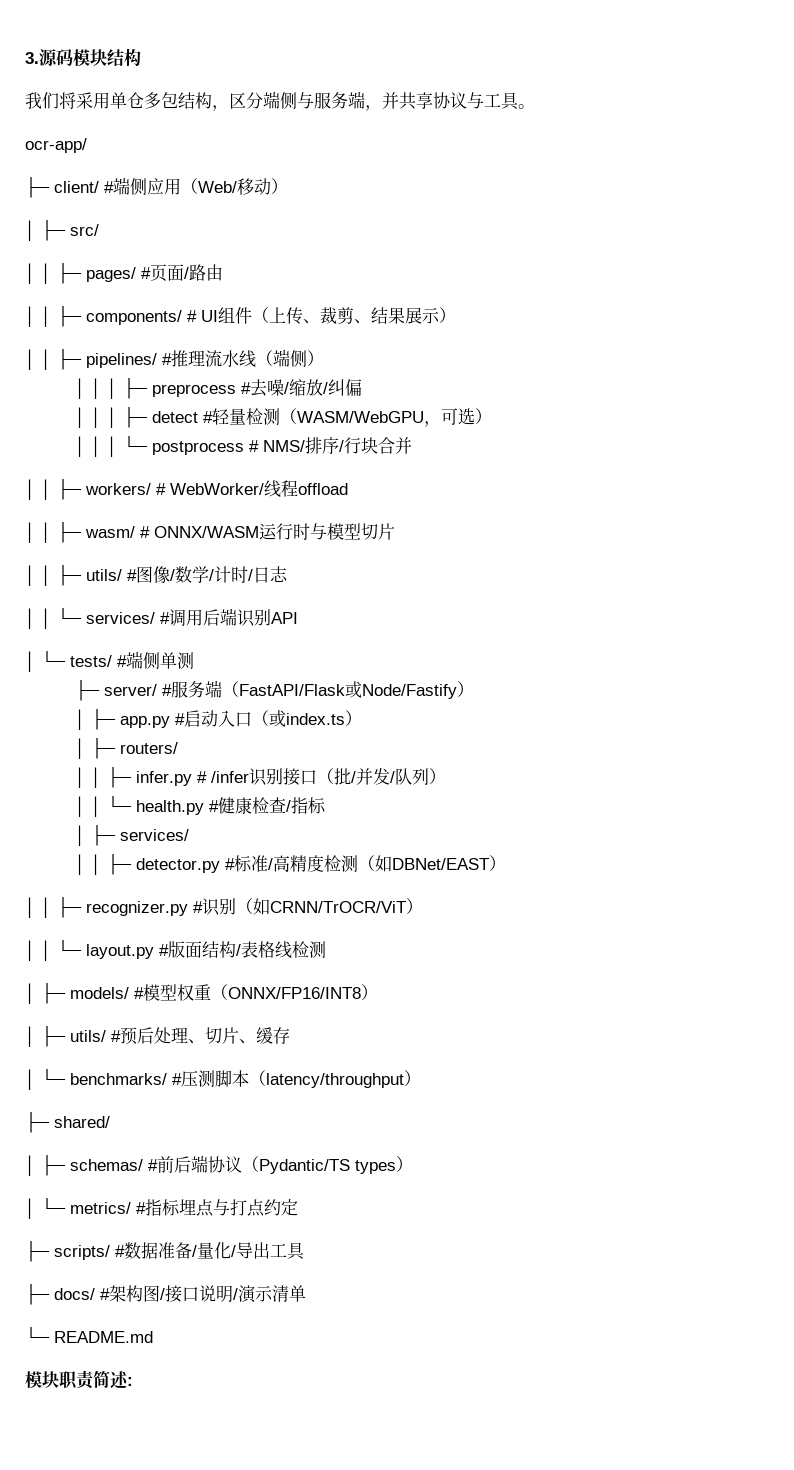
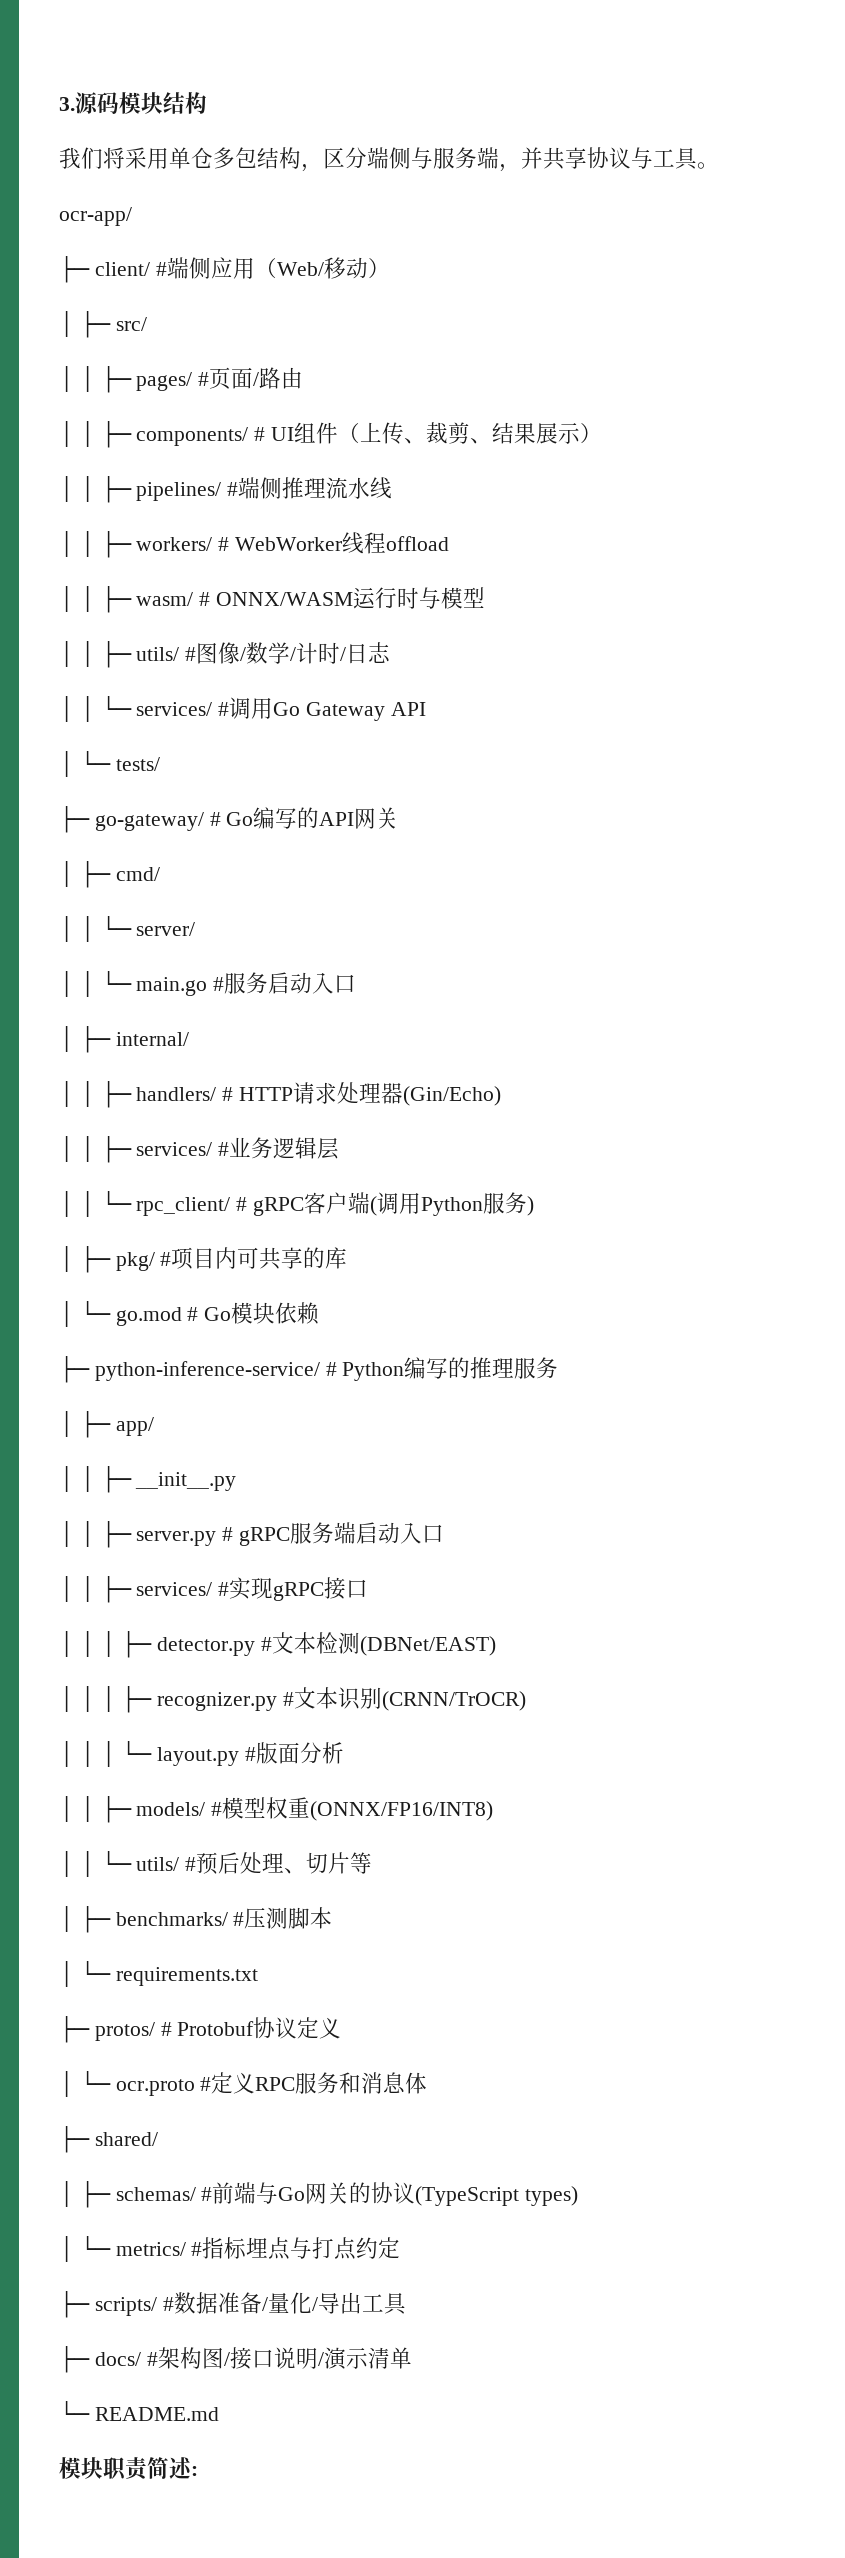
- │ │ ├─ pipelines/ #推理流水线（端侧）
- │ │ │ ├─ preprocess #去噪/缩放/纠偏
- │ │ │ ├─ detect #轻量检测（WASM/WebGPU，可选）
- │ │ │ └─ postprocess # NMS/排序/行块合并
+ │ │ ├─ pipelines/ #端侧推理流水线
- │ │ ├─ workers/ # WebWorker/线程offload
+ │ │ ├─ workers/ # WebWorker线程offload
- │ │ ├─ wasm/ # ONNX/WASM运行时与模型切片
+ │ │ ├─ wasm/ # ONNX/WASM运行时与模型
- │ │ └─ services/ #调用后端识别API
+ │ │ └─ services/ #调用Go Gateway API
- │ └─ tests/ #端侧单测
- ├─ server/ #服务端（FastAPI/Flask或Node/Fastify）
- │ ├─ app.py #启动入口（或index.ts）
- │ ├─ routers/
- │ │ ├─ infer.py # /infer识别接口（批/并发/队列）
- │ │ └─ health.py #健康检查/指标
- │ ├─ services/
- │ │ ├─ detector.py #标准/高精度检测（如DBNet/EAST）
- │ │ ├─ recognizer.py #识别（如CRNN/TrOCR/ViT）
- │ │ └─ layout.py #版面结构/表格线检测
- │ ├─ models/ #模型权重（ONNX/FP16/INT8）
- │ ├─ utils/ #预后处理、切片、缓存
- │ └─ benchmarks/ #压测脚本（latency/throughput）
+ │ └─ tests/
+ ├─ go-gateway/ # Go编写的API网关
+ │ ├─ cmd/
+ │ │ └─ server/
+ │ │ └─ main.go #服务启动入口
+ │ ├─ internal/
+ │ │ ├─ handlers/ # HTTP请求处理器(Gin/Echo)
+ │ │ ├─ services/ #业务逻辑层
+ │ │ └─ rpc_client/ # gRPC客户端(调用Python服务)
+ │ ├─ pkg/ #项目内可共享的库
+ │ └─ go.mod # Go模块依赖
+ ├─ python-inference-service/ # Python编写的推理服务
+ │ ├─ app/
+ │ │ ├─ __init__.py
+ │ │ ├─ server.py # gRPC服务端启动入口
+ │ │ ├─ services/ #实现gRPC接口
+ │ │ │ ├─ detector.py #文本检测(DBNet/EAST)
+ │ │ │ ├─ recognizer.py #文本识别(CRNN/TrOCR)
+ │ │ │ └─ layout.py #版面分析
+ │ │ ├─ models/ #模型权重(ONNX/FP16/INT8)
+ │ │ └─ utils/ #预后处理、切片等
+ │ ├─ benchmarks/ #压测脚本
+ │ └─ requirements.txt
+ ├─ protos/ # Protobuf协议定义
+ │ └─ ocr.proto #定义RPC服务和消息体
- │ ├─ schemas/ #前后端协议（Pydantic/TS types）
+ │ ├─ schemas/ #前端与Go网关的协议(TypeScript types)

